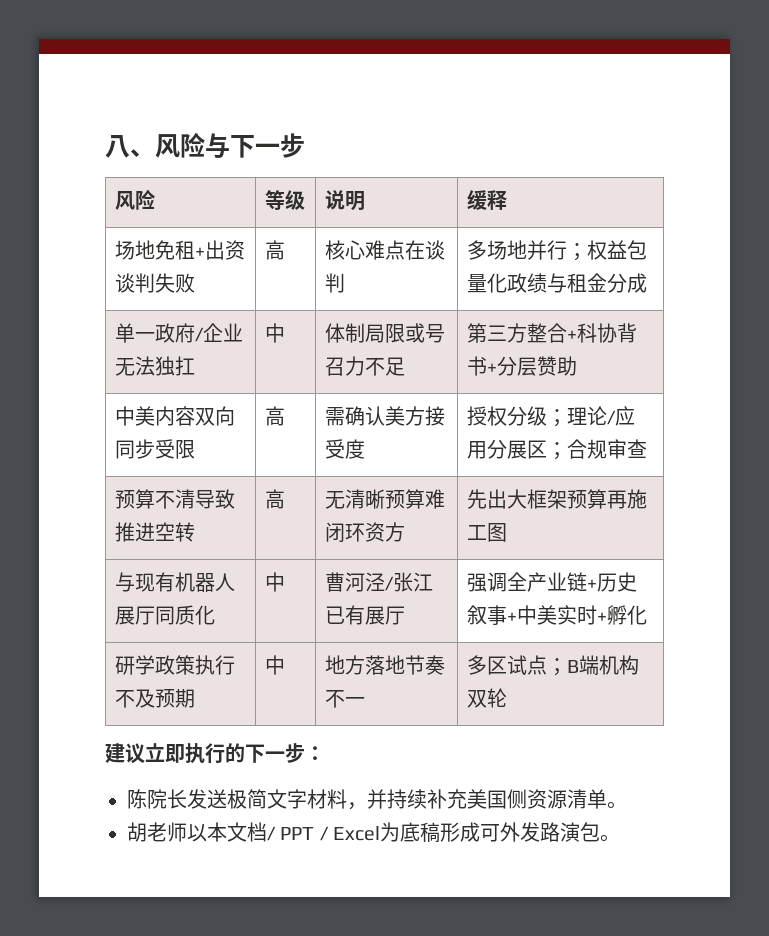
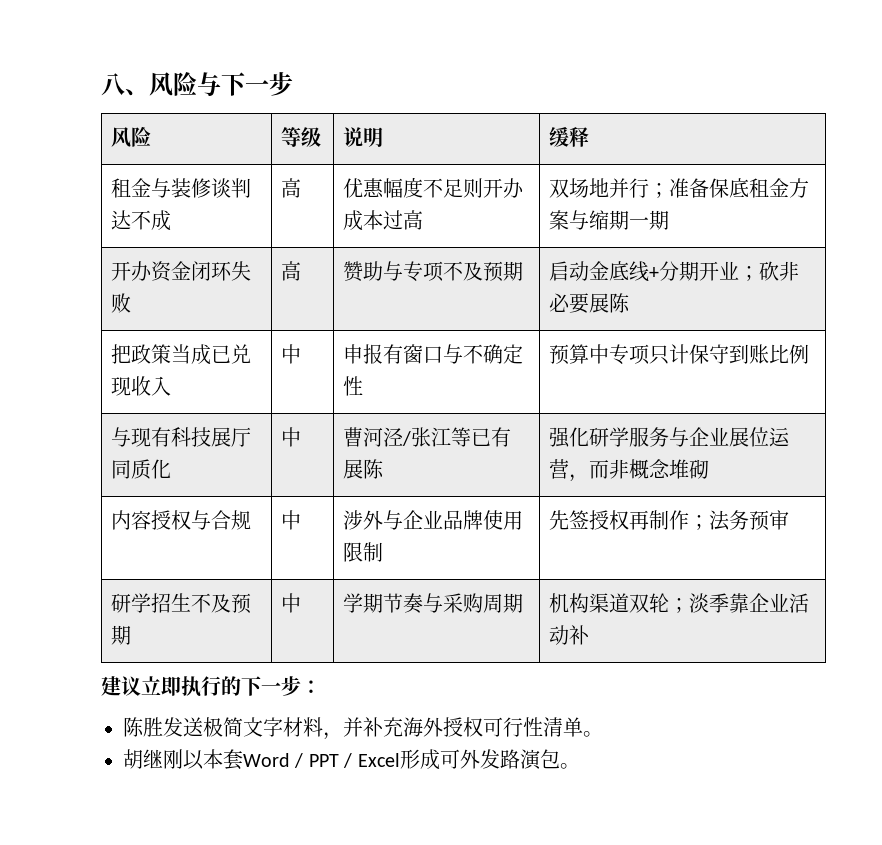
- 场地免租+出资谈判失败 | 高 | 核心难点在谈判 | 多场地并行；权益包量化政绩与租金分成
- 单一政府/企业无法独扛 | 中 | 体制局限或号召力不足 | 第三方整合+科协背书+分层赞助
- 中美内容双向同步受限 | 高 | 需确认美方接受度 | 授权分级；理论/应用分展区；合规审查
- 预算不清导致推进空转 | 高 | 无清晰预算难闭环资方 | 先出大框架预算再施工图
+ 租金与装修谈判达不成 | 高 | 优惠幅度不足则开办成本过高 | 双场地并行；准备保底租金方案与缩期一期
+ 开办资金闭环失败 | 高 | 赞助与专项不及预期 | 启动金底线+分期开业；砍非必要展陈
+ 把政策当成已兑现收入 | 中 | 申报有窗口与不确定性 | 预算中专项只计保守到账比例
- 与现有机器人展厅同质化 | 中 | 曹河泾/张江已有展厅 | 强调全产业链+历史叙事+中美实时+孵化
- 研学政策执行不及预期 | 中 | 地方落地节奏不一 | 多区试点；B端机构双轮
+ 与现有科技展厅同质化 | 中 | 曹河泾/张江等已有展陈 | 强化研学服务与企业展位运营，而非概念堆砌
+ 内容授权与合规 | 中 | 涉外与企业品牌使用限制 | 先签授权再制作；法务预审
+ 研学招生不及预期 | 中 | 学期节奏与采购周期 | 机构渠道双轮；淡季靠企业活动补
- 陈院长发送极简文字材料，并持续补充美国侧资源清单。
+ 陈胜发送极简文字材料，并补充海外授权可行性清单。
- 胡老师以本文档/ PPT / Excel为底稿形成可外发路演包。
+ 胡继刚以本套Word / PPT / Excel形成可外发路演包。

